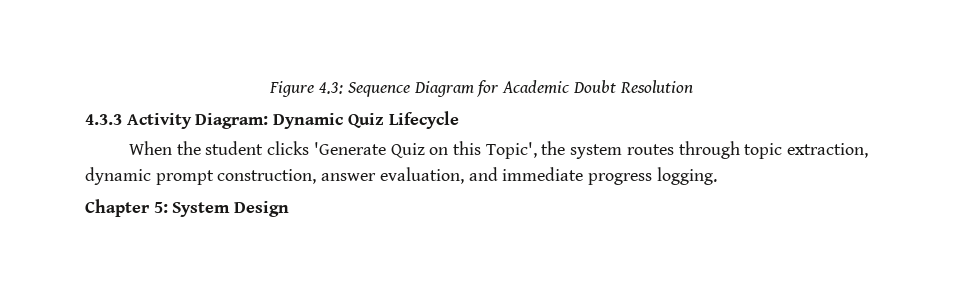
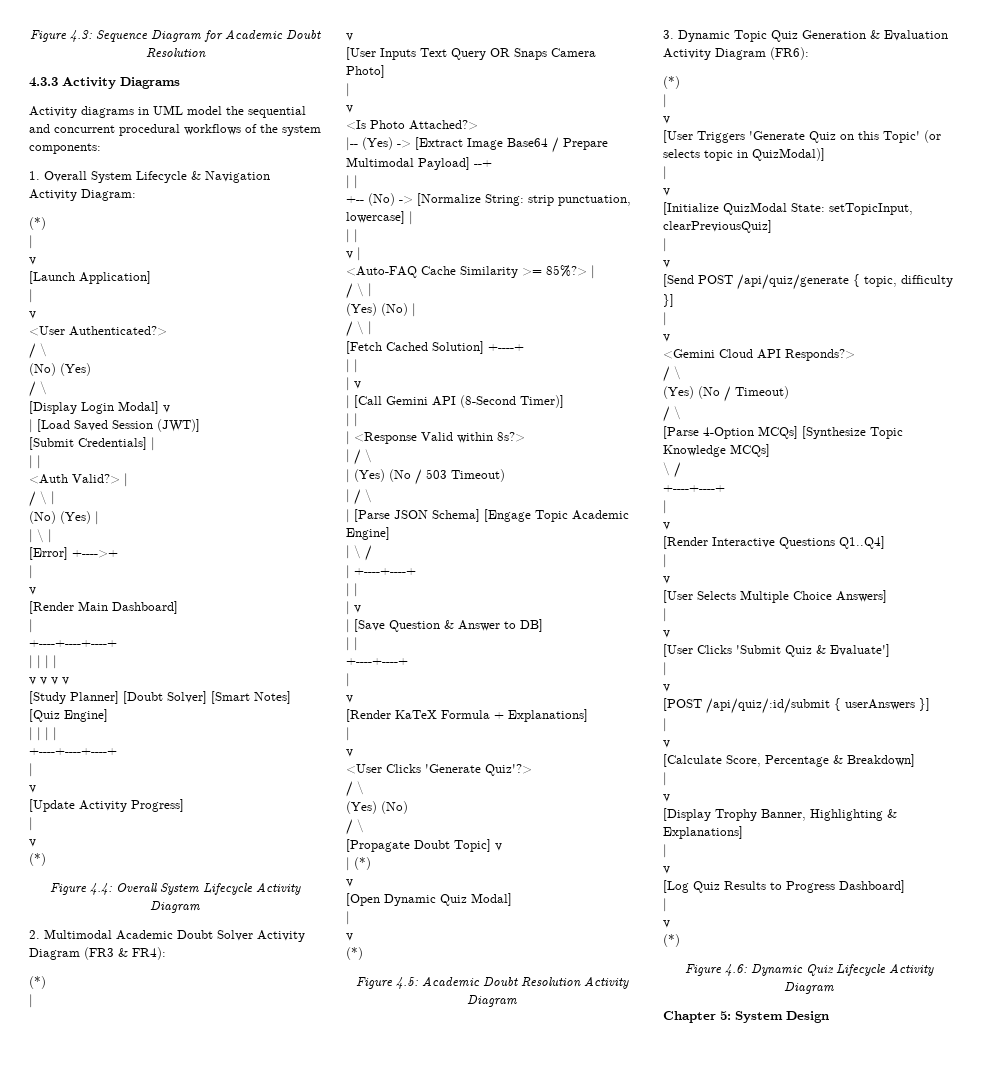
- 4.3.3 Activity Diagram: Dynamic Quiz Lifecycle
- When the student clicks 'Generate Quiz on this Topic', the system routes through topic extraction, dynamic prompt construction, answer evaluation, and immediate progress logging.
+ 4.3.3 Activity Diagrams
+ Activity diagrams in UML model the sequential and concurrent procedural workflows of the system components:
+ 1. Overall System Lifecycle & Navigation Activity Diagram:
+ (*)
+ |
+ v
+ [Launch Application]
+ |
+ v
+ <User Authenticated?>
+ / \
+ (No) (Yes)
+ / \
+ [Display Login Modal] v
+ | [Load Saved Session (JWT)]
+ [Submit Credentials] |
+ | |
+ <Auth Valid?> |
+ / \ |
+ (No) (Yes) |
+ | \ |
+ [Error] +---->+
+ |
+ v
+ [Render Main Dashboard]
+ |
+ +----+----+----+
+ | | | |
+ v v v v
+ [Study Planner] [Doubt Solver] [Smart Notes] [Quiz Engine]
+ | | | |
+ +----+----+----+
+ |
+ v
+ [Update Activity Progress]
+ |
+ v
+ (*)
+ Figure 4.4: Overall System Lifecycle Activity Diagram
+ 2. Multimodal Academic Doubt Solver Activity Diagram (FR3 & FR4):
+ (*)
+ |
+ v
+ [User Inputs Text Query OR Snaps Camera Photo]
+ |
+ v
+ <Is Photo Attached?>
+ |-- (Yes) -> [Extract Image Base64 / Prepare Multimodal Payload] --+
+ | |
+ +-- (No) -> [Normalize String: strip punctuation, lowercase] |
+ | |
+ v |
+ <Auto-FAQ Cache Similarity >= 85%?> |
+ / \ |
+ (Yes) (No) |
+ / \ |
+ [Fetch Cached Solution] +----+
+ | |
+ | v
+ | [Call Gemini API (8-Second Timer)]
+ | |
+ | <Response Valid within 8s?>
+ | / \
+ | (Yes) (No / 503 Timeout)
+ | / \
+ | [Parse JSON Schema] [Engage Topic Academic Engine]
+ | \ /
+ | +----+----+
+ | |
+ | v
+ | [Save Question & Answer to DB]
+ | |
+ +----+----+
+ |
+ v
+ [Render KaTeX Formula + Explanations]
+ |
+ v
+ <User Clicks 'Generate Quiz'?>
+ / \
+ (Yes) (No)
+ / \
+ [Propagate Doubt Topic] v
+ | (*)
+ v
+ [Open Dynamic Quiz Modal]
+ |
+ v
+ (*)
+ Figure 4.5: Academic Doubt Resolution Activity Diagram
+ 3. Dynamic Topic Quiz Generation & Evaluation Activity Diagram (FR6):
+ (*)
+ |
+ v
+ [User Triggers 'Generate Quiz on this Topic' (or selects topic in QuizModal)]
+ |
+ v
+ [Initialize QuizModal State: setTopicInput, clearPreviousQuiz]
+ |
+ v
+ [Send POST /api/quiz/generate { topic, difficulty }]
+ |
+ v
+ <Gemini Cloud API Responds?>
+ / \
+ (Yes) (No / Timeout)
+ / \
+ [Parse 4-Option MCQs] [Synthesize Topic Knowledge MCQs]
+ \ /
+ +----+----+
+ |
+ v
+ [Render Interactive Questions Q1..Q4]
+ |
+ v
+ [User Selects Multiple Choice Answers]
+ |
+ v
+ [User Clicks 'Submit Quiz & Evaluate']
+ |
+ v
+ [POST /api/quiz/:id/submit { userAnswers }]
+ |
+ v
+ [Calculate Score, Percentage & Breakdown]
+ |
+ v
+ [Display Trophy Banner, Highlighting & Explanations]
+ |
+ v
+ [Log Quiz Results to Progress Dashboard]
+ |
+ v
+ (*)
+ Figure 4.6: Dynamic Quiz Lifecycle Activity Diagram

